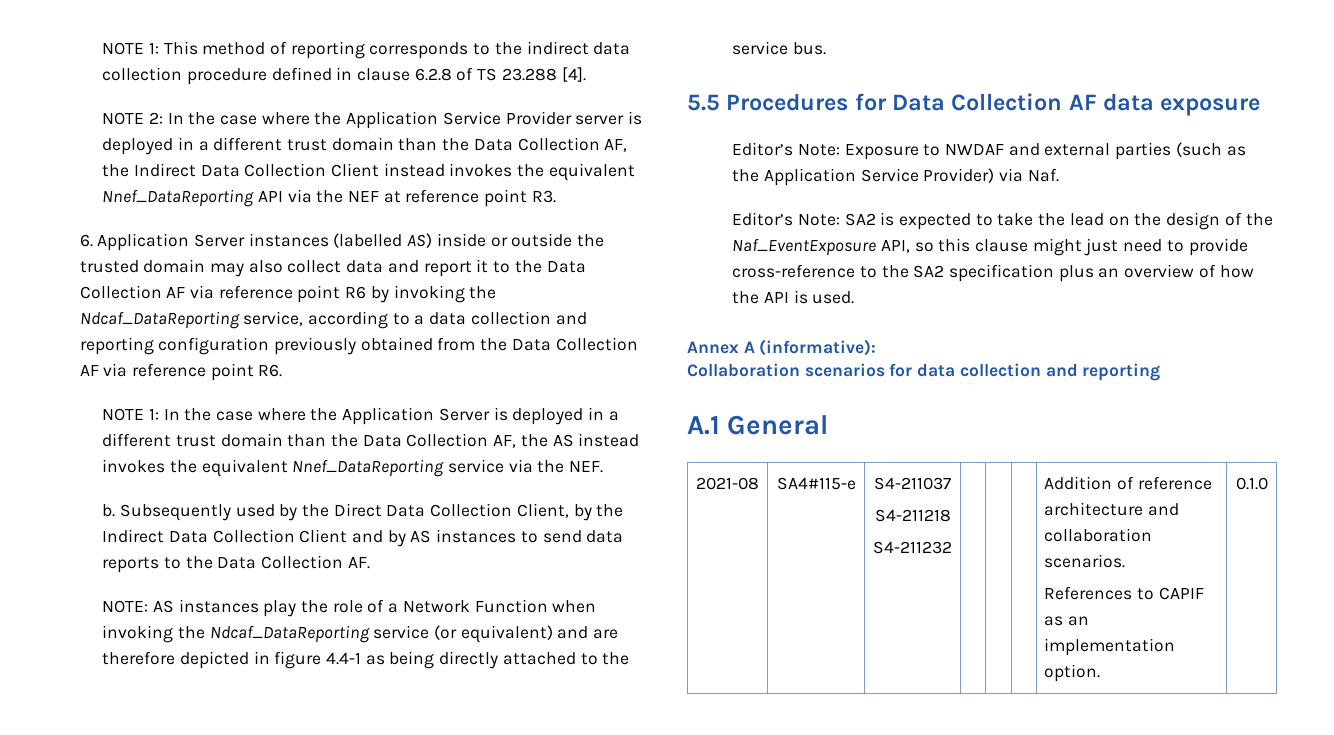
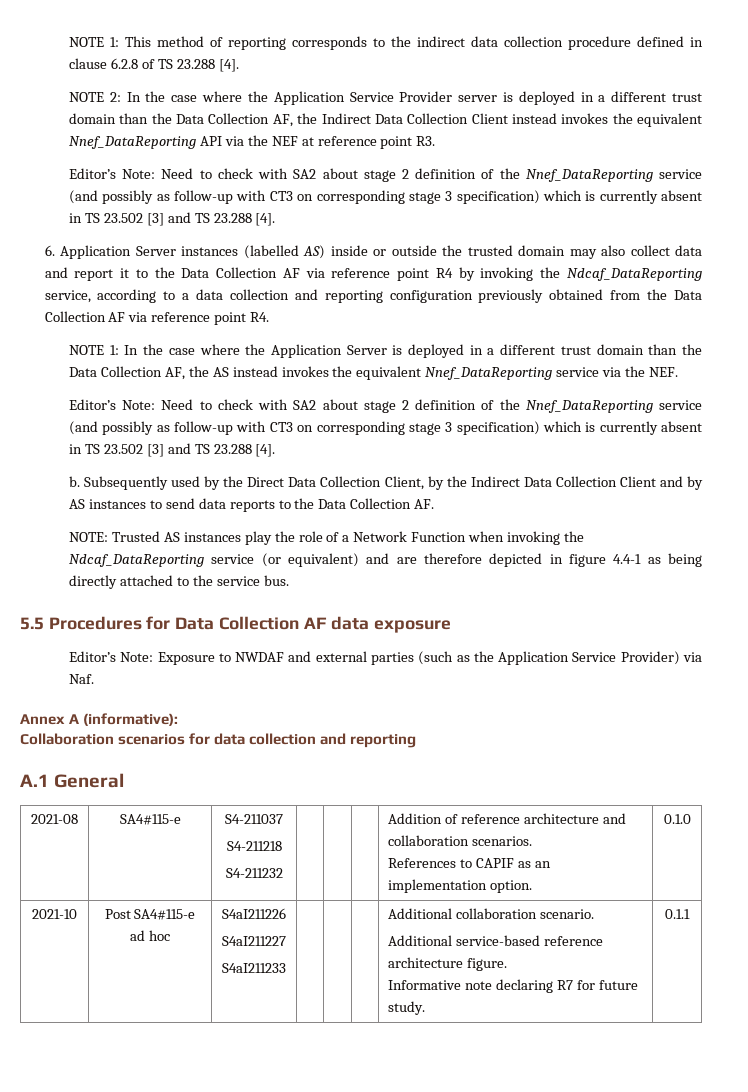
  NOTE 2: In the case where the Application Service Provider server is deployed in a different trust domain than the Data Collection AF, the Indirect Data Collection Client instead invokes the equivalent Nnef_DataReporting API via the NEF at reference point R3.
+ Editor’s Note: Need to check with SA2 about stage 2 definition of the Nnef_DataReporting service (and possibly as follow-up with CT3 on corresponding stage 3 specification) which is currently absent in TS 23.502 [3] and TS 23.288 [4].
- 6. Application Server instances (labelled AS) inside or outside the trusted domain may also collect data and report it to the Data Collection AF via reference point R6 by invoking the Ndcaf_DataReporting service, according to a data collection and reporting configuration previously obtained from the Data Collection AF via reference point R6.
+ 6. Application Server instances (labelled AS) inside or outside the trusted domain may also collect data and report it to the Data Collection AF via reference point R4 by invoking the Ndcaf_DataReporting service, according to a data collection and reporting configuration previously obtained from the Data Collection AF via reference point R4.
  NOTE 1: In the case where the Application Server is deployed in a different trust domain than the Data Collection AF, the AS instead invokes the equivalent Nnef_DataReporting service via the NEF.
+ Editor’s Note: Need to check with SA2 about stage 2 definition of the Nnef_DataReporting service (and possibly as follow-up with CT3 on corresponding stage 3 specification) which is currently absent in TS 23.502 [3] and TS 23.288 [4].
- NOTE: AS instances play the role of a Network Function when invoking the Ndcaf_DataReporting service (or equivalent) and are therefore depicted in figure 4.4-1 as being directly attached to the service bus.
+ NOTE: Trusted AS instances play the role of a Network Function when invoking the Ndcaf_DataReporting service (or equivalent) and are therefore depicted in figure 4.4-1 as being directly attached to the service bus.
- Editor’s Note: SA2 is expected to take the lead on the design of the Naf_EventExposure API, so this clause might just need to provide cross-reference to the SA2 specification plus an overview of how the API is used.
+ 2021-10 | Post SA4#115-e ad hoc | S4aI211226
+ S4aI211227
+ S4aI211233 | | | | Additional collaboration scenario.
+ Additional service-based reference architecture figure.
+ Informative note declaring R7 for future study. | 0.1.1

